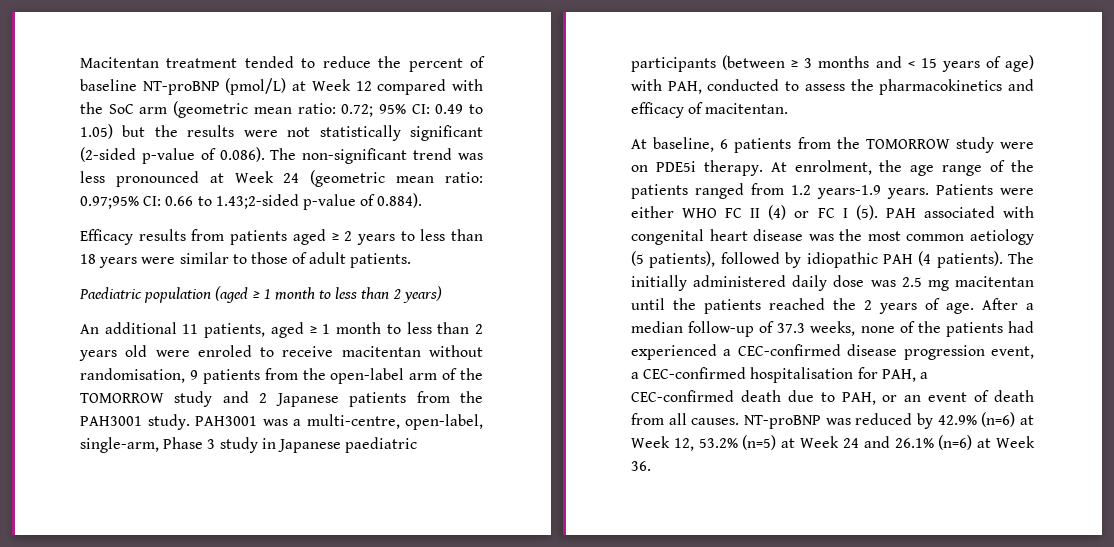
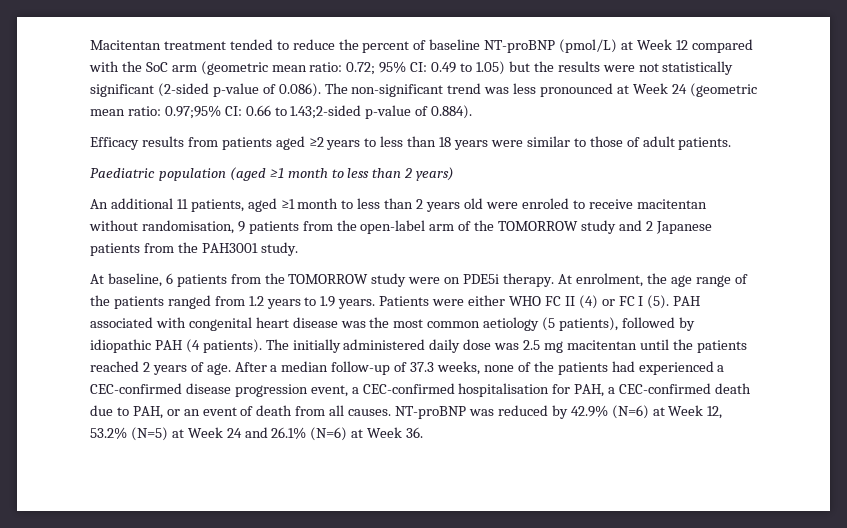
- Efficacy results from patients aged ≥ 2 years to less than 18 years were similar to those of adult patients.
+ Efficacy results from patients aged ≥2 years to less than 18 years were similar to those of adult patients.
- Paediatric population (aged ≥ 1 month to less than 2 years)
+ Paediatric population (aged ≥1 month to less than 2 years)
- An additional 11 patients, aged ≥ 1 month to less than 2 years old were enroled to receive macitentan without randomisation, 9 patients from the open-label arm of the TOMORROW study and 2 Japanese patients from the PAH3001 study. PAH3001 was a multi-centre, open-label, single-arm, Phase 3 study in Japanese paediatric participants (between ≥ 3 months and < 15 years of age) with PAH, conducted to assess the pharmacokinetics and efficacy of macitentan.
+ An additional 11 patients, aged ≥1 month to less than 2 years old were enroled to receive macitentan without randomisation, 9 patients from the open-label arm of the TOMORROW study and 2 Japanese patients from the PAH3001 study.
- At enrolment, the age range of the patients ranged from 1.2 years-1.9 years.
+ At enrolment, the age range of the patients ranged from 1.2 years to 1.9 years.
- The initially administered daily dose was 2.5 mg macitentan until the patients reached the 2 years of age.
+ The initially administered daily dose was 2.5 mg macitentan until the patients reached 2 years of age.
- NT-proBNP was reduced by 42.9% (n=6) at Week 12, 53.2% (n=5) at Week 24 and 26.1% (n=6) at Week 36.
+ NT-proBNP was reduced by 42.9% (N=6) at Week 12, 53.2% (N=5) at Week 24 and 26.1% (N=6) at Week 36.

